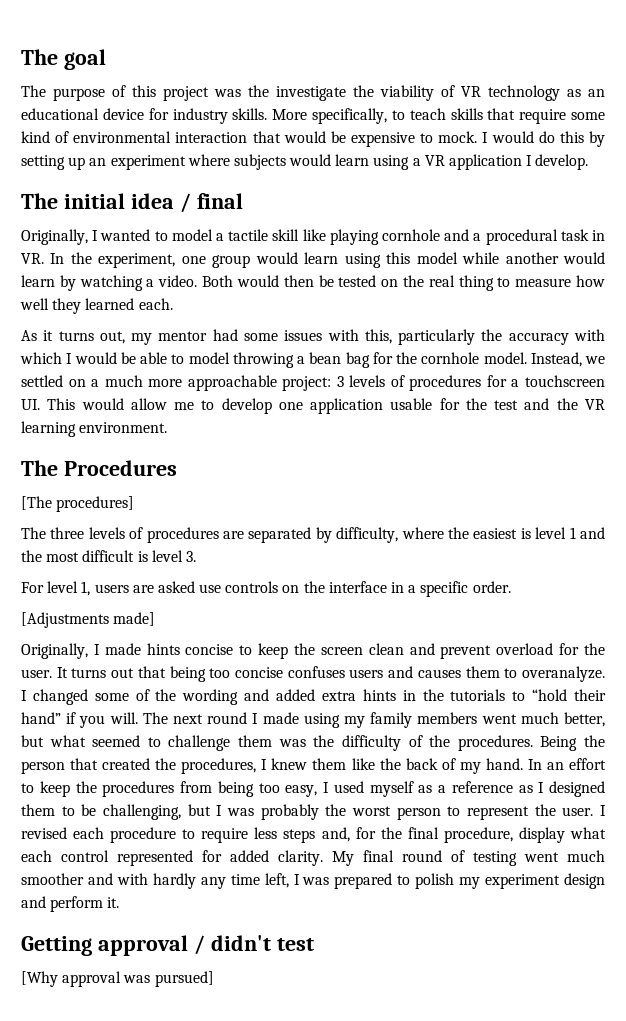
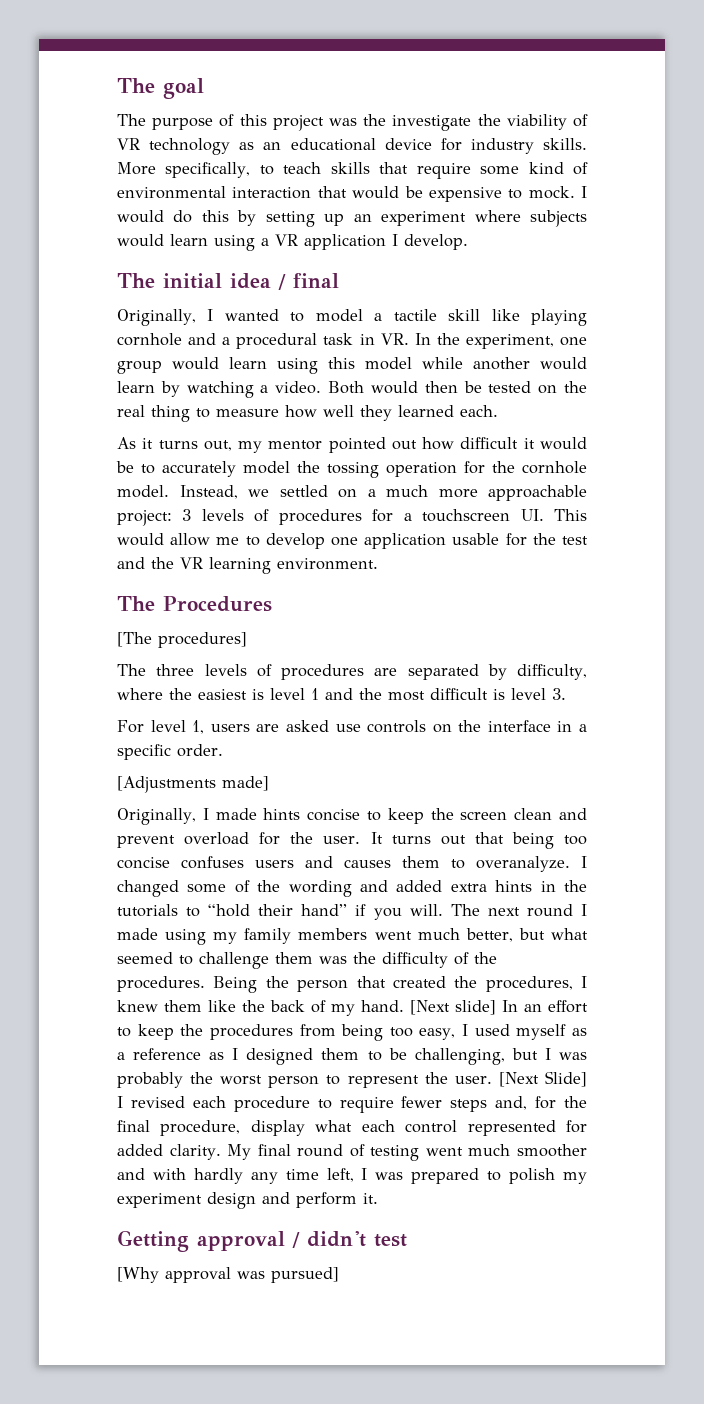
- As it turns out, my mentor had some issues with this, particularly the accuracy with which I would be able to model throwing a bean bag for the cornhole model.
+ As it turns out, my mentor pointed out how difficult it would be to accurately model the tossing operation for the cornhole model.
- In an effort to keep the procedures from being too easy, I used myself as a reference as I designed them to be challenging, but I was probably the worst person to represent the user.
+ [Next slide] In an effort to keep the procedures from being too easy, I used myself as a reference as I designed them to be challenging, but I was probably the worst person to represent the user.
- I revised each procedure to require less steps and, for the final procedure, display what each control represented for added clarity.
+ [Next Slide] I revised each procedure to require fewer steps and, for the final procedure, display what each control represented for added clarity.

